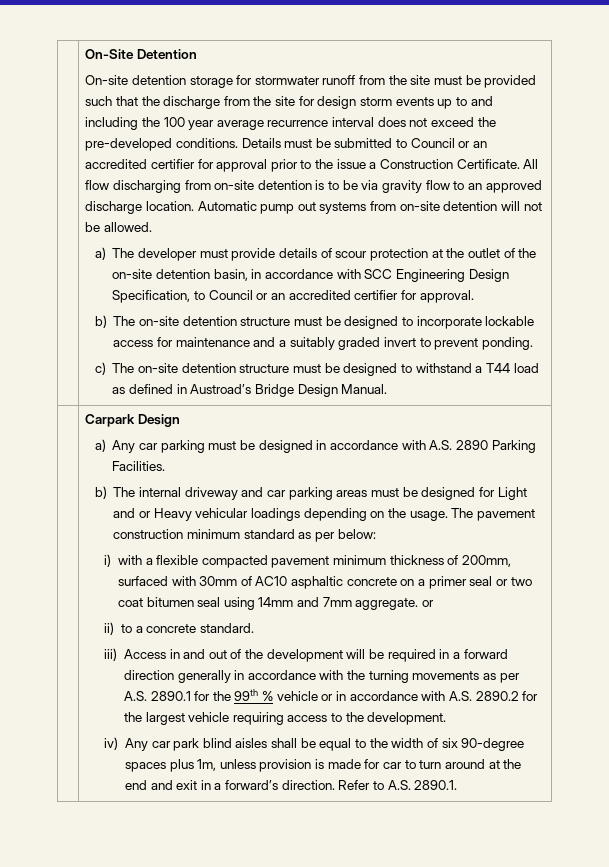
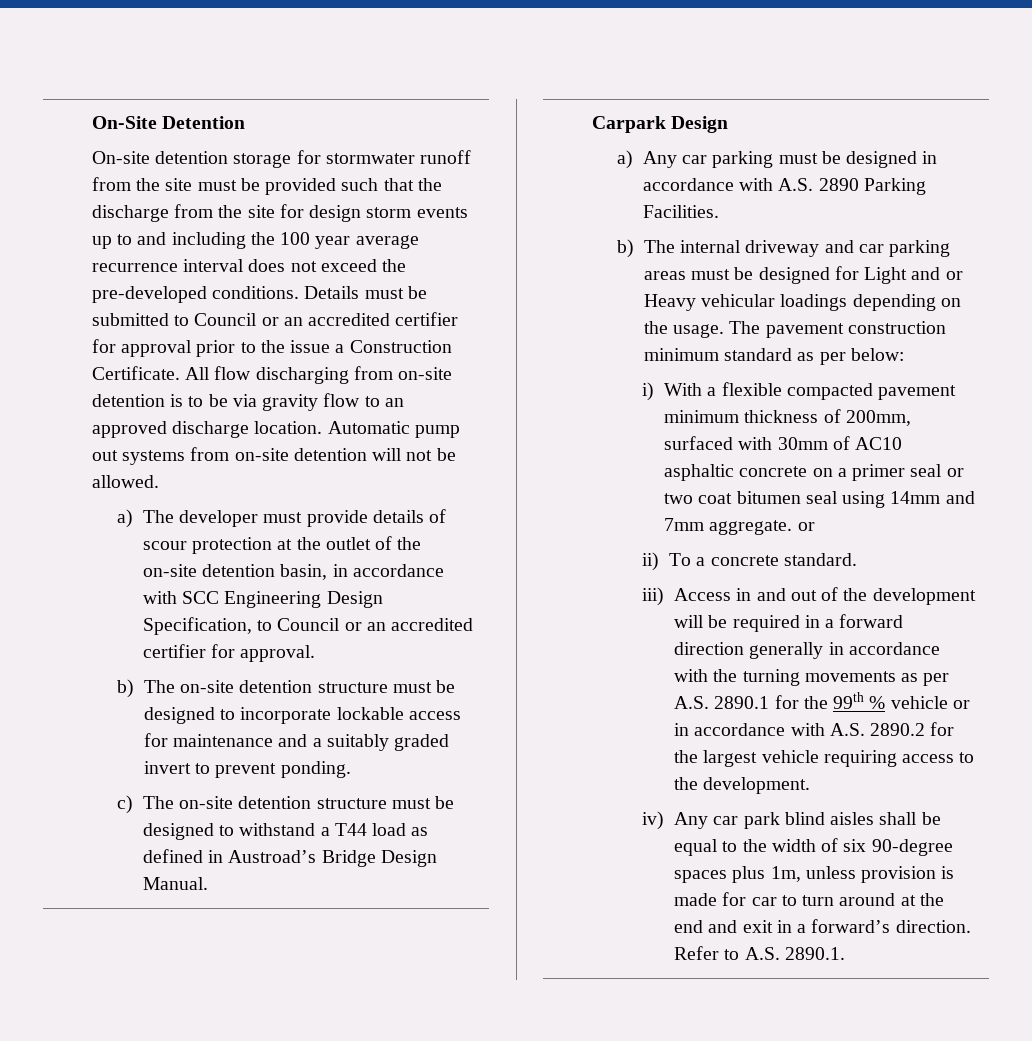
- i) with a flexible compacted pavement minimum thickness of 200mm, surfaced with 30mm of AC10 asphaltic concrete on a primer seal or two coat bitumen seal using 14mm and 7mm aggregate. or
+ i) With a flexible compacted pavement minimum thickness of 200mm, surfaced with 30mm of AC10 asphaltic concrete on a primer seal or two coat bitumen seal using 14mm and 7mm aggregate. or
- ii) to a concrete standard.
+ ii) To a concrete standard.

